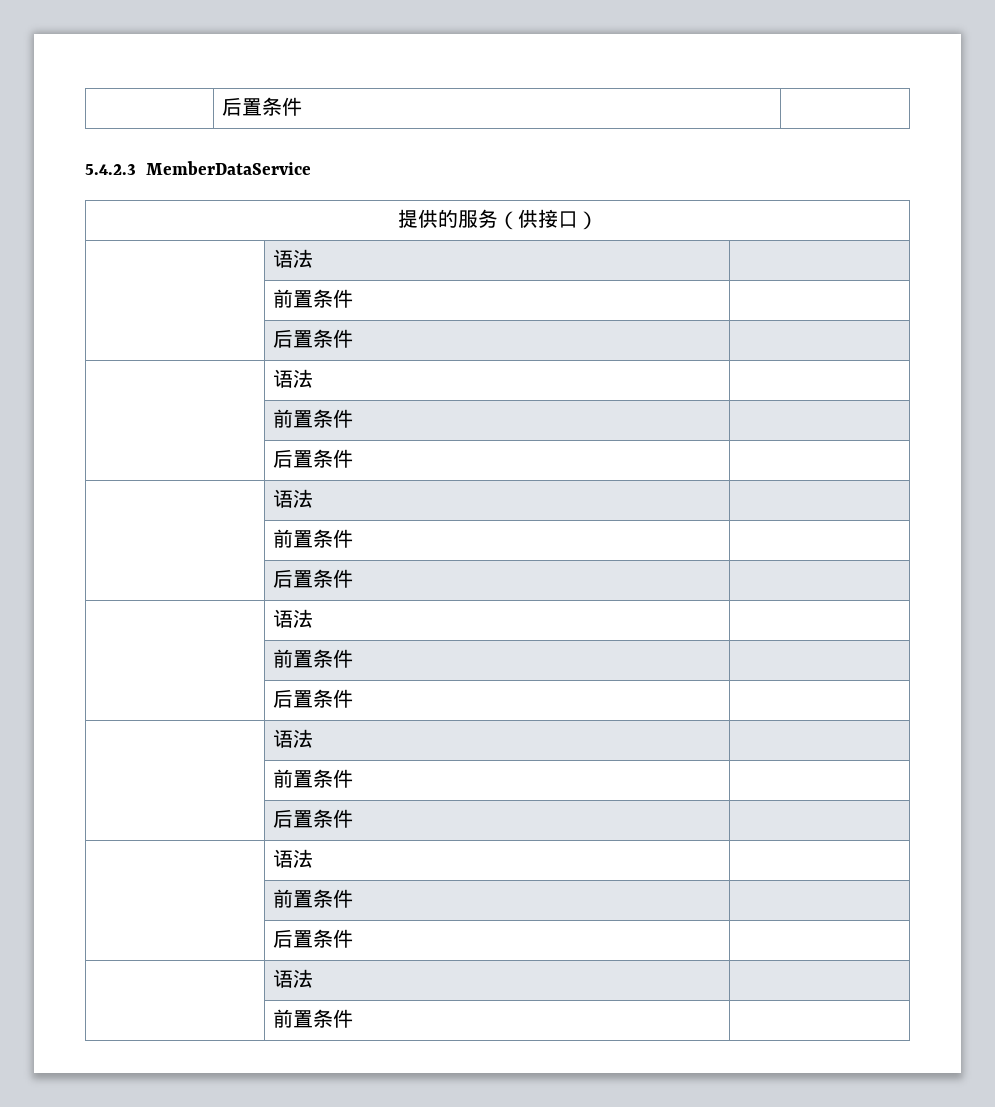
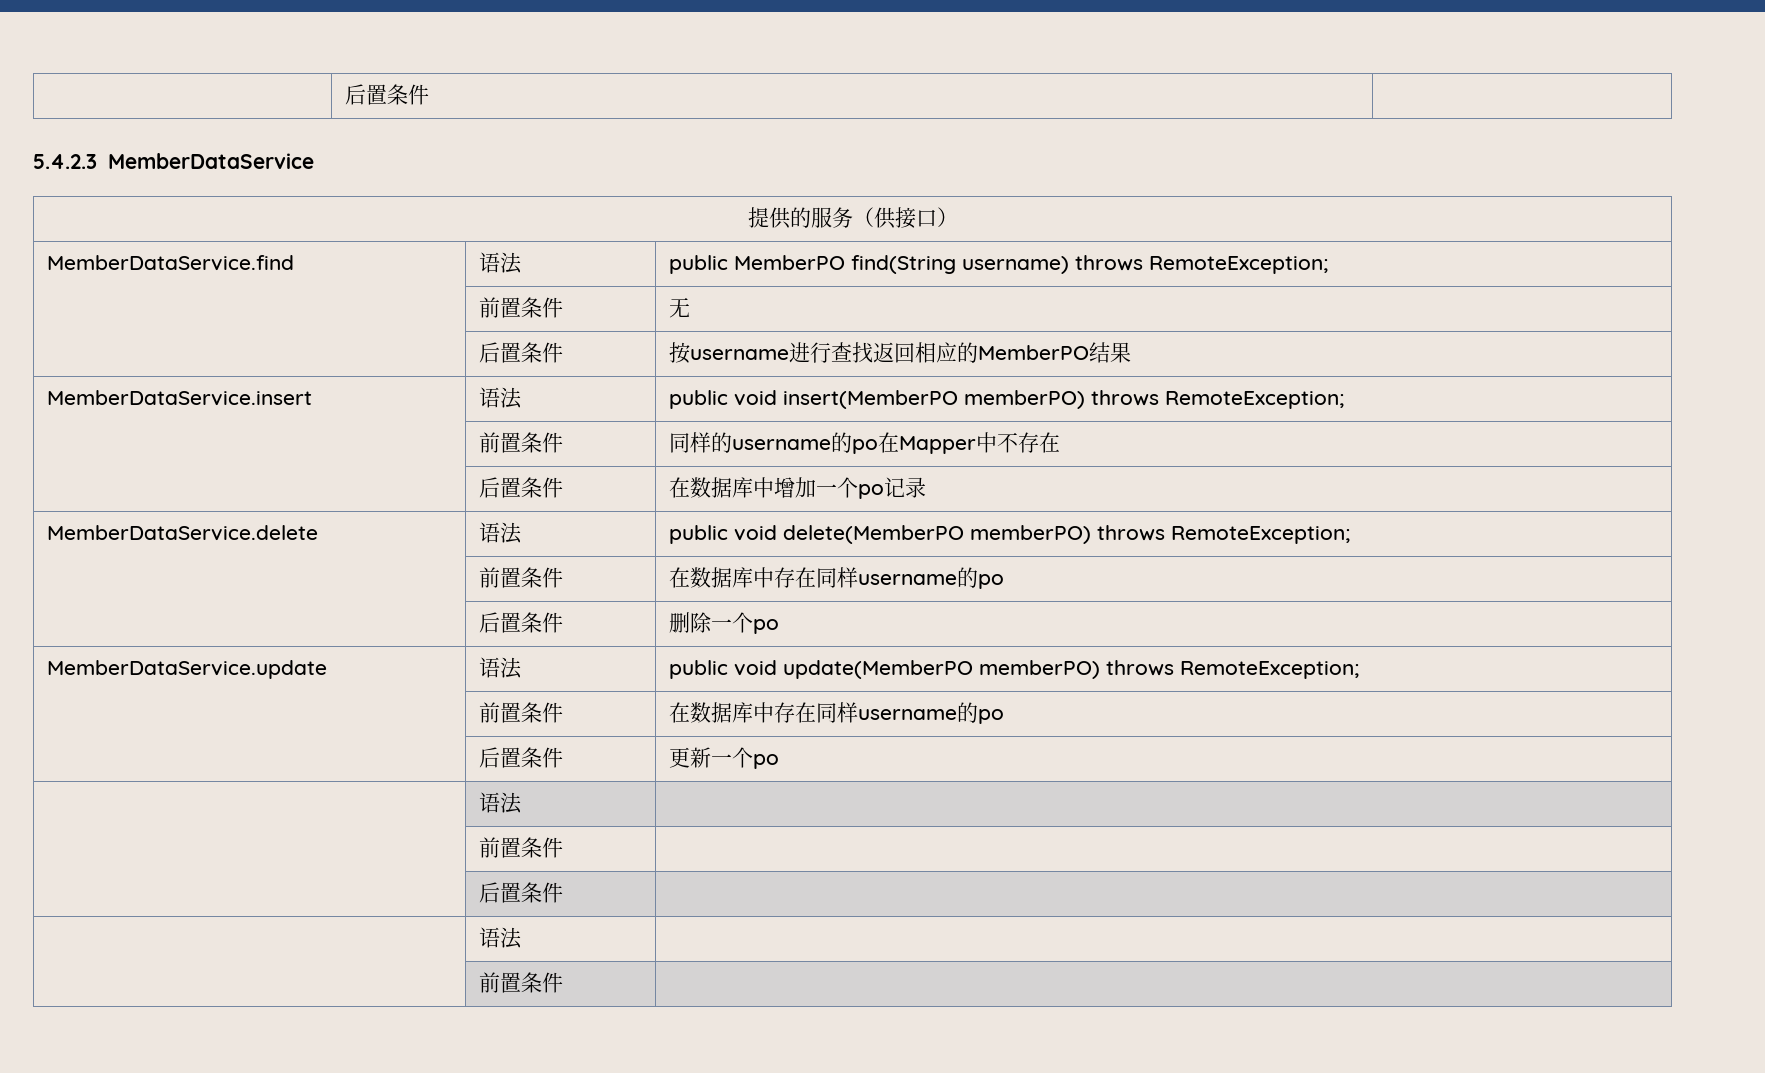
  提供的服务（供接口）
- | 语法 |
- | 前置条件 |
- | 后置条件 |
- | 语法 |
- | 前置条件 |
- | 后置条件 |
- | 语法 |
- | 前置条件 |
- | 后置条件 |
- | 语法 |
- | 前置条件 |
- | 后置条件 |
- | 语法 |
- | 前置条件 |
- | 后置条件 |
+ MemberDataService.find | 语法 | public MemberPO find(String username) throws RemoteException;
+ | 前置条件 | 无
+ | 后置条件 | 按username进行查找返回相应的MemberPO结果
+ MemberDataService.insert | 语法 | public void insert(MemberPO memberPO) throws RemoteException;
+ | 前置条件 | 同样的username的po在Mapper中不存在
+ | 后置条件 | 在数据库中增加一个po记录
+ MemberDataService.delete | 语法 | public void delete(MemberPO memberPO) throws RemoteException;
+ | 前置条件 | 在数据库中存在同样username的po
+ | 后置条件 | 删除一个po
+ MemberDataService.update | 语法 | public void update(MemberPO memberPO) throws RemoteException;
+ | 前置条件 | 在数据库中存在同样username的po
+ | 后置条件 | 更新一个po

